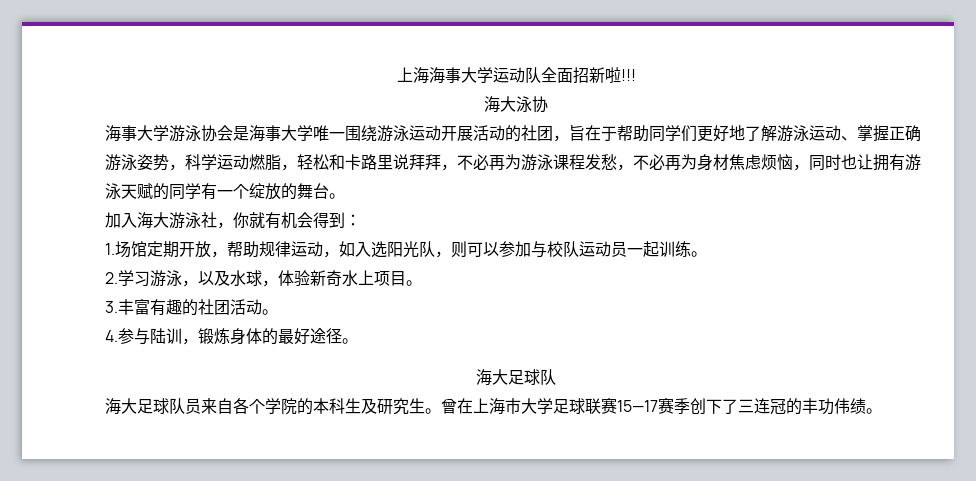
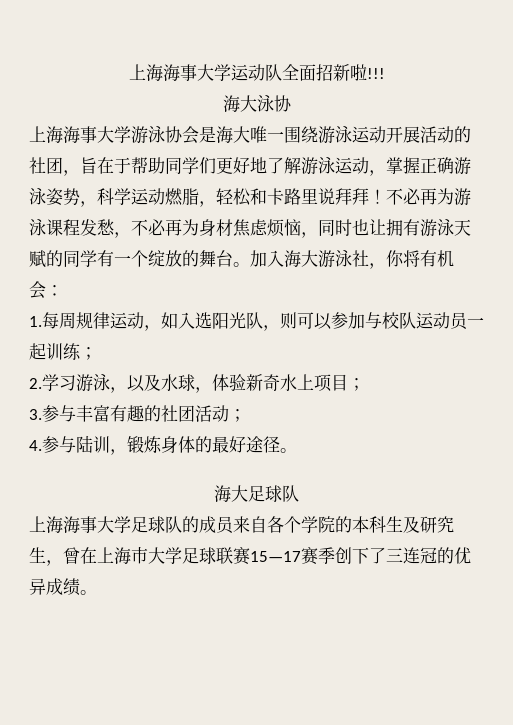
- 海事大学游泳协会是海事大学唯一围绕游泳运动开展活动的社团，旨在于帮助同学们更好地了解游泳运动、掌握正确游泳姿势，科学运动燃脂，轻松和卡路里说拜拜，不必再为游泳课程发愁，不必再为身材焦虑烦恼，同时也让拥有游泳天赋的同学有一个绽放的舞台。
- 加入海大游泳社，你就有机会得到：
+ 上海海事大学游泳协会是海大唯一围绕游泳运动开展活动的社团，旨在于帮助同学们更好地了解游泳运动，掌握正确游泳姿势，科学运动燃脂，轻松和卡路里说拜拜！不必再为游泳课程发愁，不必再为身材焦虑烦恼，同时也让拥有游泳天赋的同学有一个绽放的舞台。加入海大游泳社，你将有机会：
- 1.场馆定期开放，帮助规律运动，如入选阳光队，则可以参加与校队运动员一起训练。
+ 1.每周规律运动，如入选阳光队，则可以参加与校队运动员一起训练；
- 2.学习游泳，以及水球，体验新奇水上项目。
+ 2.学习游泳，以及水球，体验新奇水上项目；
- 3.丰富有趣的社团活动。
+ 3.参与丰富有趣的社团活动；
- 海大足球队员来自各个学院的本科生及研究生。曾在上海市大学足球联赛15—17赛季创下了三连冠的丰功伟绩。
+ 上海海事大学足球队的成员来自各个学院的本科生及研究生，曾在上海市大学足球联赛15—17赛季创下了三连冠的优异成绩。

